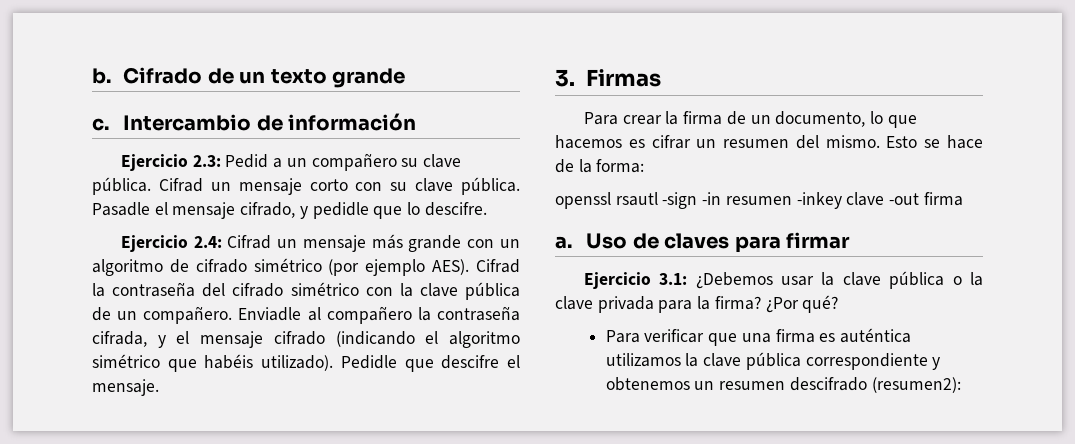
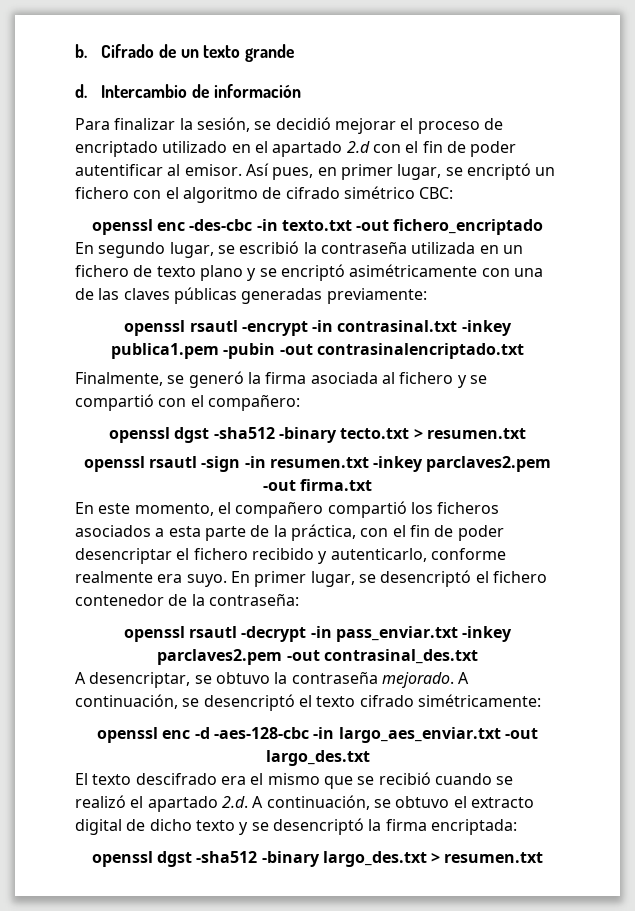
- c.
+ d.
- Ejercicio 2.3: Pedid a un compañero su clave pública. Cifrad un mensaje corto con su clave pública. Pasadle el mensaje cifrado, y pedidle que lo descifre.
- Ejercicio 2.4: Cifrad un mensaje más grande con un algoritmo de cifrado simétrico (por ejemplo AES). Cifrad la contraseña del cifrado simétrico con la clave pública de un compañero. Enviadle al compañero la contraseña cifrada, y el mensaje cifrado (indicando el algoritmo simétrico que habéis utilizado). Pedidle que descifre el mensaje.
- 3. Firmas
- Para crear la firma de un documento, lo que hacemos es cifrar un resumen del mismo. Esto se hace de la forma:
- openssl rsautl -sign -in resumen -inkey clave -out firma
- a. Uso de claves para firmar
- Ejercicio 3.1: ¿Debemos usar la clave pública o la clave privada para la firma? ¿Por qué?
- Para verificar que una firma es auténtica utilizamos la clave pública correspondiente y obtenemos un resumen descifrado (resumen2):
+ Para finalizar la sesión, se decidió mejorar el proceso de encriptado utilizado en el apartado 2.d con el fin de poder autentificar al emisor. Así pues, en primer lugar, se encriptó un fichero con el algoritmo de cifrado simétrico CBC:
+ openssl enc -des-cbc -in texto.txt -out fichero_encriptado
+ En segundo lugar, se escribió la contraseña utilizada en un fichero de texto plano y se encriptó asimétricamente con una de las claves públicas generadas previamente:
+ openssl rsautl -encrypt -in contrasinal.txt -inkey publica1.pem -pubin -out contrasinalencriptado.txt
+ Finalmente, se generó la firma asociada al fichero y se compartió con el compañero:
+ openssl dgst -sha512 -binary tecto.txt > resumen.txt
+ openssl rsautl -sign -in resumen.txt -inkey parclaves2.pem -out firma.txt
+ En este momento, el compañero compartió los ficheros asociados a esta parte de la práctica, con el fin de poder desencriptar el fichero recibido y autenticarlo, conforme realmente era suyo. En primer lugar, se desencriptó el fichero contenedor de la contraseña:
+ openssl rsautl -decrypt -in pass_enviar.txt -inkey parclaves2.pem -out contrasinal_des.txt
+ A desencriptar, se obtuvo la contraseña mejorado. A continuación, se desencriptó el texto cifrado simétricamente:
+ openssl enc -d -aes-128-cbc -in largo_aes_enviar.txt -out largo_des.txt
+ El texto descifrado era el mismo que se recibió cuando se realizó el apartado 2.d. A continuación, se obtuvo el extracto digital de dicho texto y se desencriptó la firma encriptada:
+ openssl dgst -sha512 -binary largo_des.txt > resumen.txt

